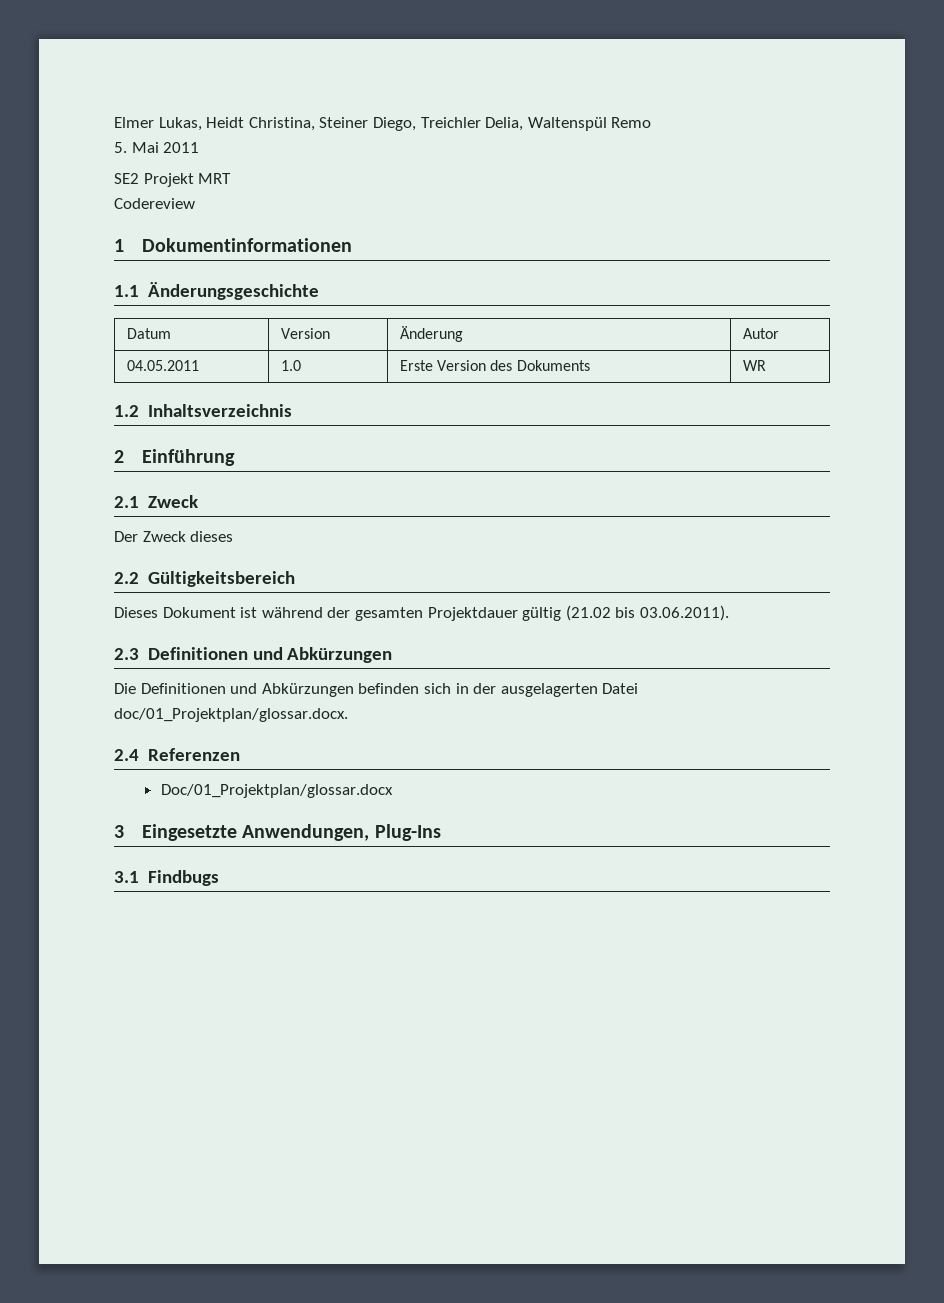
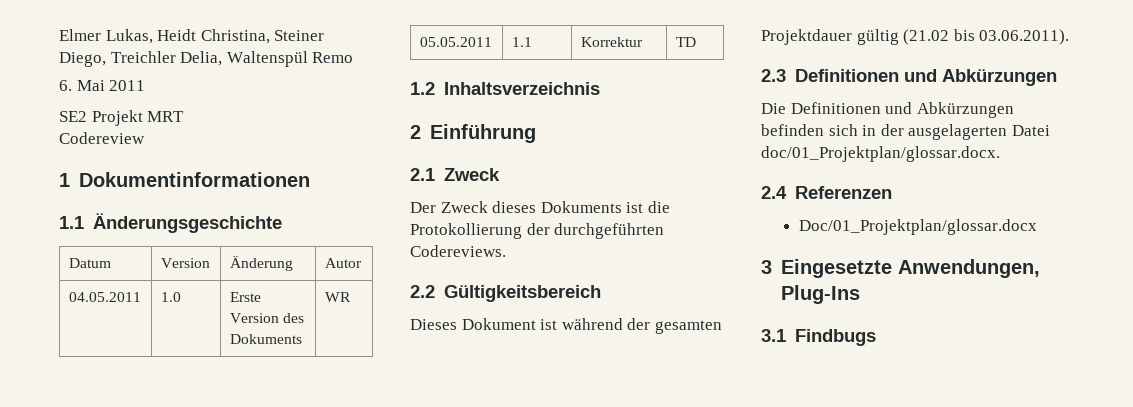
- 5. Mai 2011
+ 6. Mai 2011
+ 05.05.2011 | 1.1 | Korrektur | TD
- Der Zweck dieses
+ Der Zweck dieses Dokuments ist die Protokollierung der durchgeführten Codereviews.

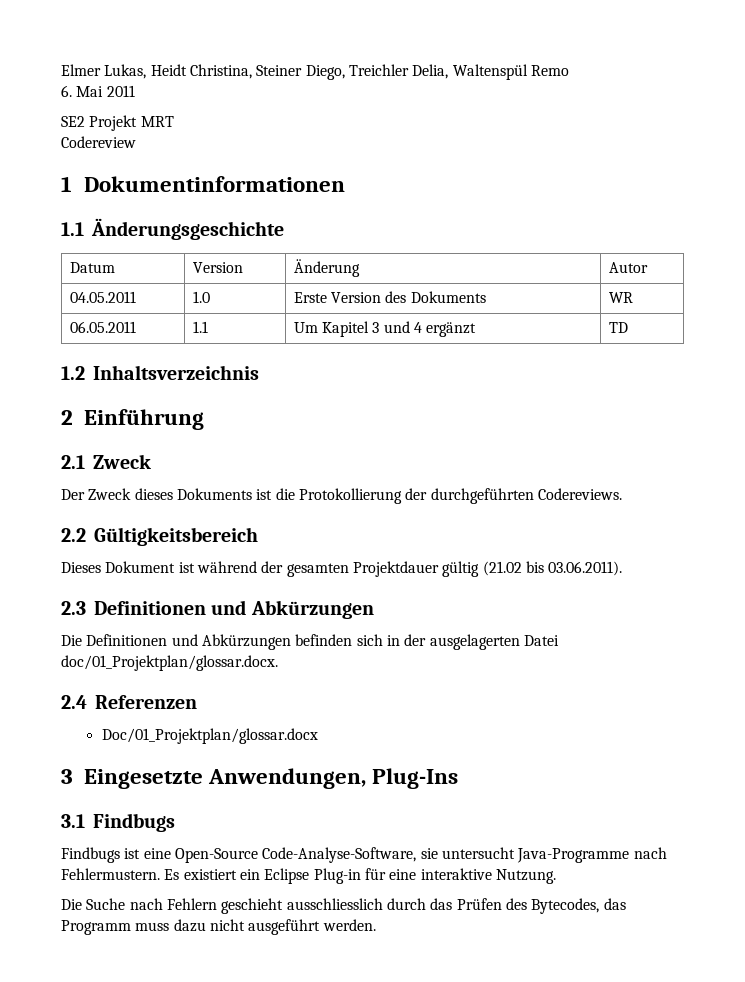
- 05.05.2011 | 1.1 | Korrektur | TD
+ 06.05.2011 | 1.1 | Um Kapitel 3 und 4 ergänzt | TD
+ Findbugs ist eine Open-Source Code-Analyse-Software, sie untersucht Java-Programme nach Fehlermustern. Es existiert ein Eclipse Plug-in für eine interaktive Nutzung.
+ Die Suche nach Fehlern geschieht ausschliesslich durch das Prüfen des Bytecodes, das Programm muss dazu nicht ausgeführt werden.

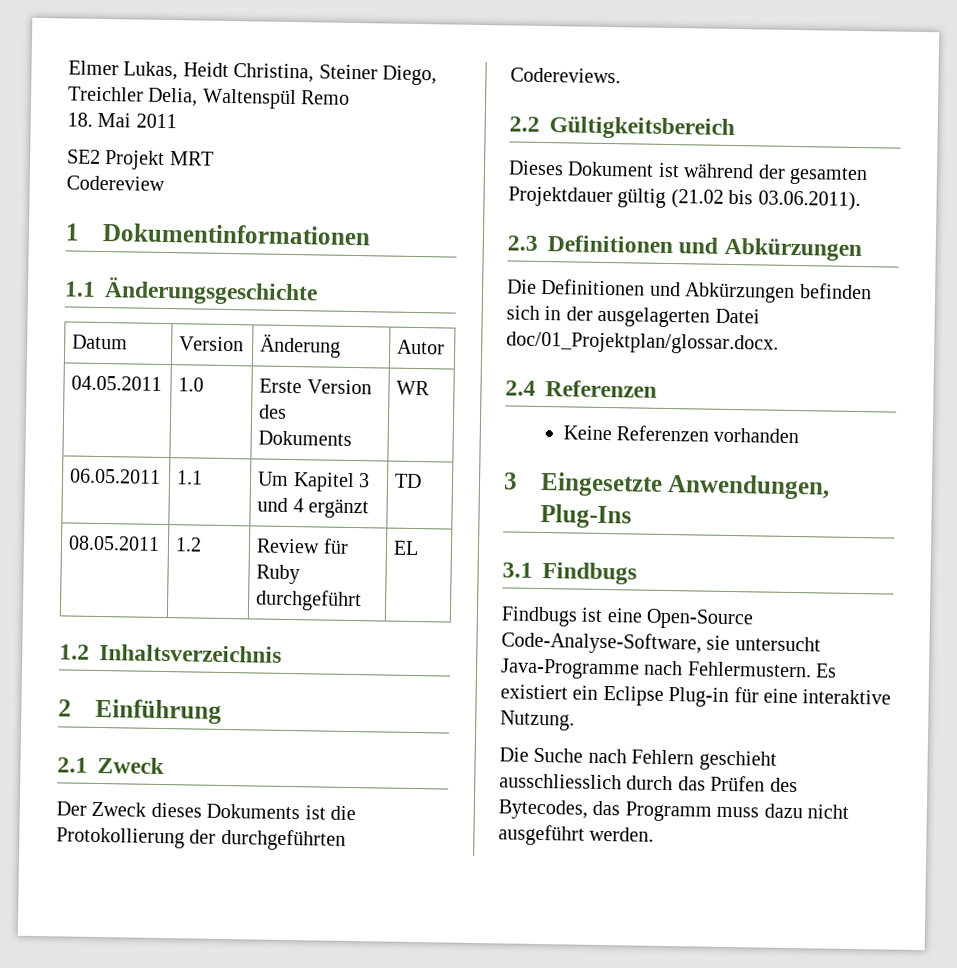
- 6. Mai 2011
+ 18. Mai 2011
+ 08.05.2011 | 1.2 | Review für Ruby durchgeführt | EL
- Doc/01_Projektplan/glossar.docx
+ Keine Referenzen vorhanden

